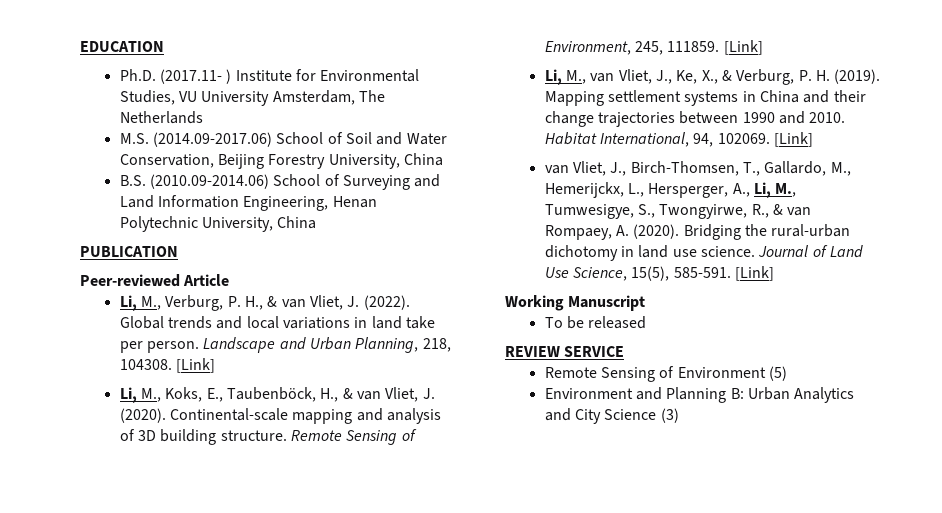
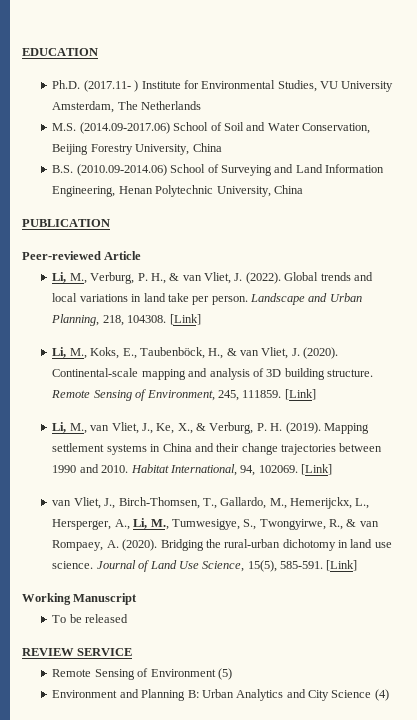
- Environment and Planning B: Urban Analytics and City Science (3)
+ Environment and Planning B: Urban Analytics and City Science (4)

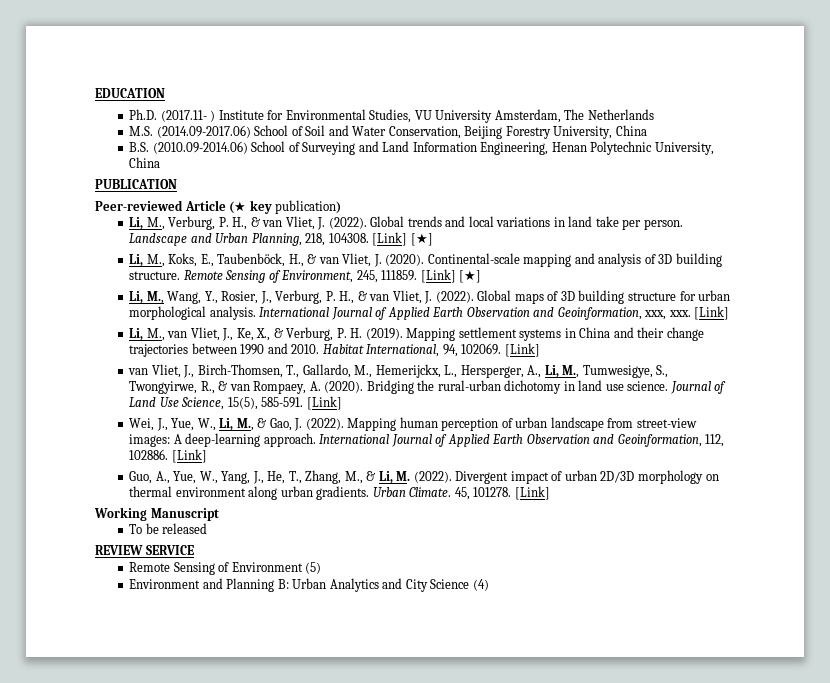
- Peer-reviewed Article
+ Peer-reviewed Article (★ key publication)
- Landscape and Urban Planning, 218, 104308. [Link]
+ Landscape and Urban Planning, 218, 104308. [Link] [★]
- Remote Sensing of Environment, 245, 111859. [Link]
+ Remote Sensing of Environment, 245, 111859. [Link] [★]
+ Li, M., Wang, Y., Rosier, J., Verburg, P. H., & van Vliet, J. (2022). Global maps of 3D building structure for urban morphological analysis. International Journal of Applied Earth Observation and Geoinformation, xxx, xxx. [Link]
+ Wei, J., Yue, W., Li, M., & Gao, J. (2022). Mapping human perception of urban landscape from street-view images: A deep-learning approach. International Journal of Applied Earth Observation and Geoinformation, 112, 102886. [Link]
+ Guo, A., Yue, W., Yang, J., He, T., Zhang, M., & Li, M. (2022). Divergent impact of urban 2D/3D morphology on thermal environment along urban gradients. Urban Climate. 45, 101278. [Link]

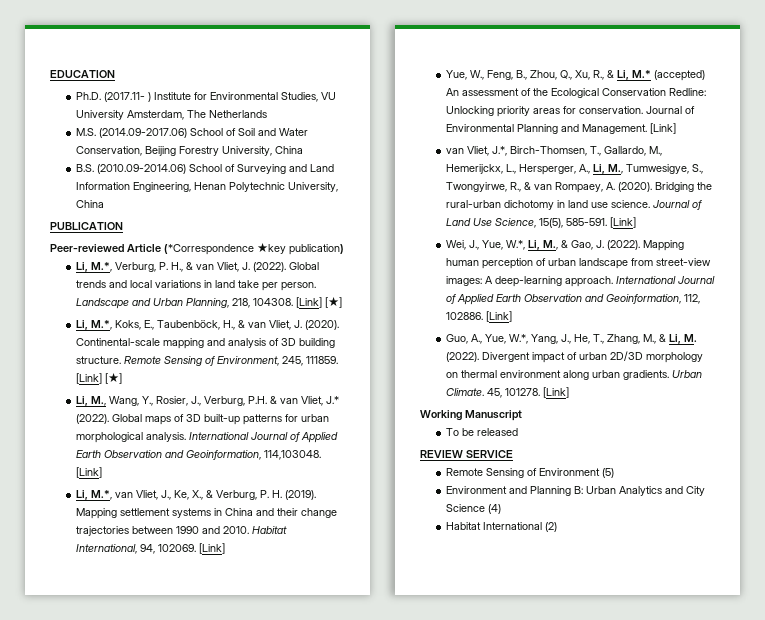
- Peer-reviewed Article (★ key publication)
+ Peer-reviewed Article (*Correspondence ★key publication)
- Li, M., Verburg, P. H., & van Vliet, J. (2022).
+ Li, M.*, Verburg, P. H., & van Vliet, J. (2022).
- Li, M., Koks, E., Taubenböck, H., & van Vliet, J. (2020).
+ Li, M.*, Koks, E., Taubenböck, H., & van Vliet, J. (2020).
- Li, M., Wang, Y., Rosier, J., Verburg, P. H., & van Vliet, J. (2022).
+ Li, M., Wang, Y., Rosier, J., Verburg, P.H. & van Vliet, J.* (2022).
- Global maps of 3D building structure for urban morphological analysis.
+ Global maps of 3D built-up patterns for urban morphological analysis.
- International Journal of Applied Earth Observation and Geoinformation, xxx, xxx.
+ International Journal of Applied Earth Observation and Geoinformation, 114,103048.
- Li, M., van Vliet, J., Ke, X., & Verburg, P. H. (2019).
+ Li, M.*, van Vliet, J., Ke, X., & Verburg, P. H. (2019).
- van Vliet, J., Birch-Thomsen, T., Gallardo, M., Hemerijckx, L., Hersperger, A., Li, M., Tumwesigye, S., Twongyirwe, R., & van Rompaey, A. (2020).
+ Yue, W., Feng, B., Zhou, Q., Xu, R., & Li, M.* (accepted) An assessment of the Ecological Conservation Redline: Unlocking priority areas for conservation. Journal of Environmental Planning and Management. [Link]
+ van Vliet, J.*, Birch-Thomsen, T., Gallardo, M., Hemerijckx, L., Hersperger, A., Li, M., Tumwesigye, S., Twongyirwe, R., & van Rompaey, A. (2020).
- Wei, J., Yue, W., Li, M., & Gao, J. (2022).
+ Wei, J., Yue, W.*, Li, M., & Gao, J. (2022).
- Guo, A., Yue, W., Yang, J., He, T., Zhang, M., & Li, M. (2022).
+ Guo, A., Yue, W.*, Yang, J., He, T., Zhang, M., & Li, M. (2022).
+ Habitat International (2)

